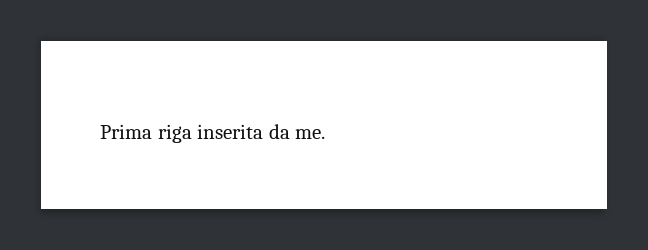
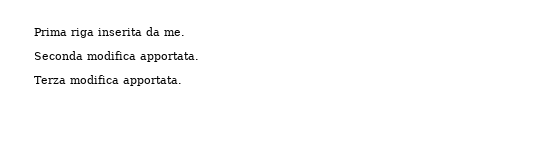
+ Seconda modifica apportata.
+ Terza modifica apportata.

